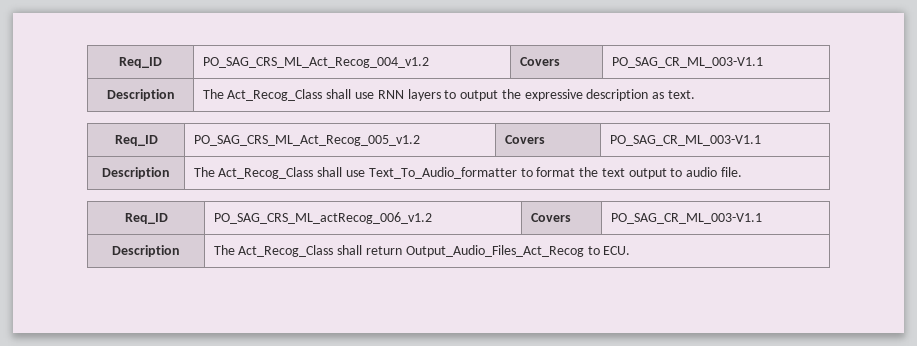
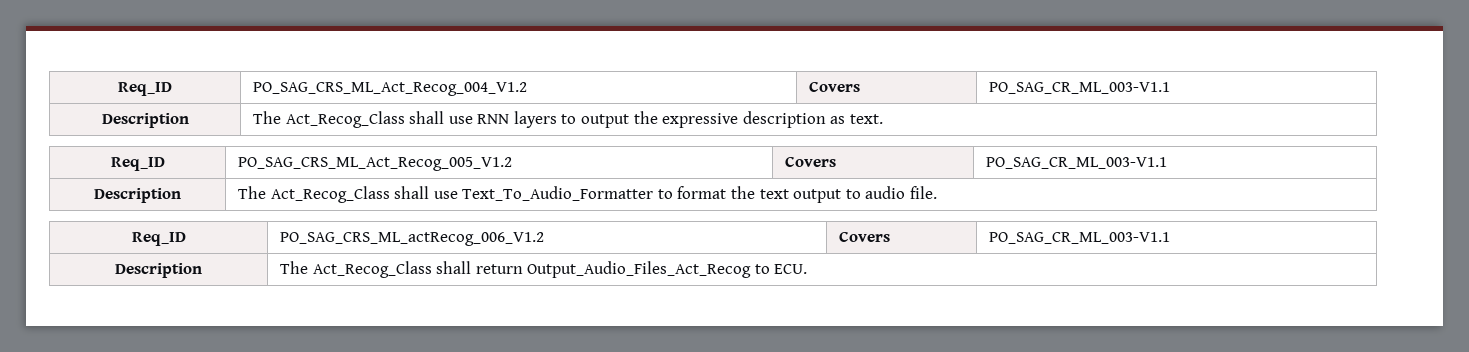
- Req_ID | PO_SAG_CRS_ML_Act_Recog_004_v1.2 | Covers | PO_SAG_CR_ML_003-V1.1
+ Req_ID | PO_SAG_CRS_ML_Act_Recog_004_V1.2 | Covers | PO_SAG_CR_ML_003-V1.1
- Req_ID | PO_SAG_CRS_ML_Act_Recog_005_v1.2 | Covers | PO_SAG_CR_ML_003-V1.1
- Description | The Act_Recog_Class shall use Text_To_Audio_formatter to format the text output to audio file.
+ Req_ID | PO_SAG_CRS_ML_Act_Recog_005_V1.2 | Covers | PO_SAG_CR_ML_003-V1.1
+ Description | The Act_Recog_Class shall use Text_To_Audio_Formatter to format the text output to audio file.
- Req_ID | PO_SAG_CRS_ML_actRecog_006_v1.2 | Covers | PO_SAG_CR_ML_003-V1.1
+ Req_ID | PO_SAG_CRS_ML_actRecog_006_V1.2 | Covers | PO_SAG_CR_ML_003-V1.1

